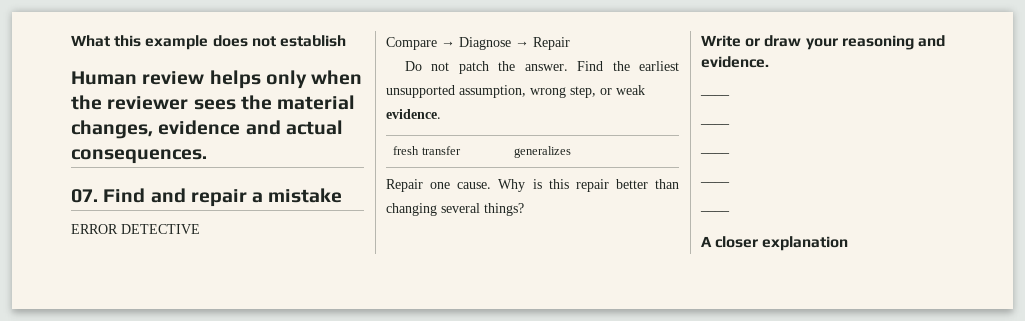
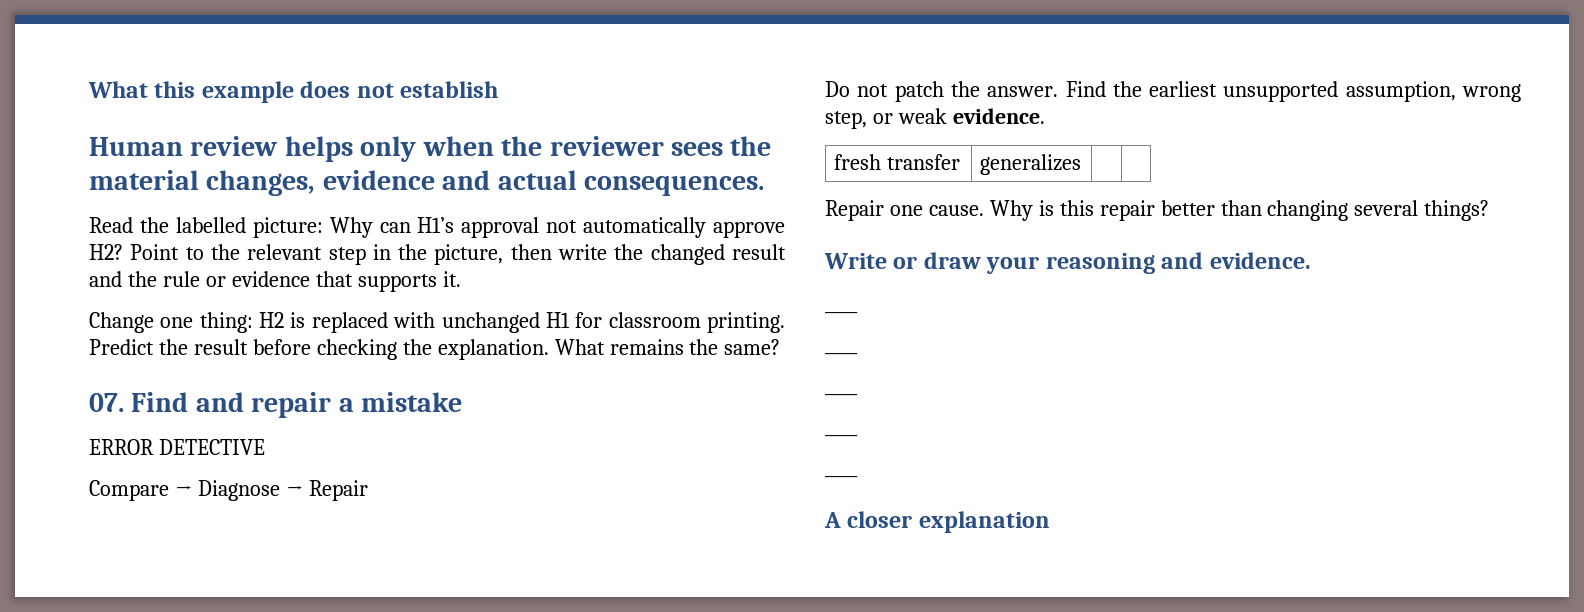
+ Read the labelled picture: Why can H1’s approval not automatically approve H2? Point to the relevant step in the picture, then write the changed result and the rule or evidence that supports it.
+ Change one thing: H2 is replaced with unchanged H1 for classroom printing. Predict the result before checking the explanation. What remains the same?

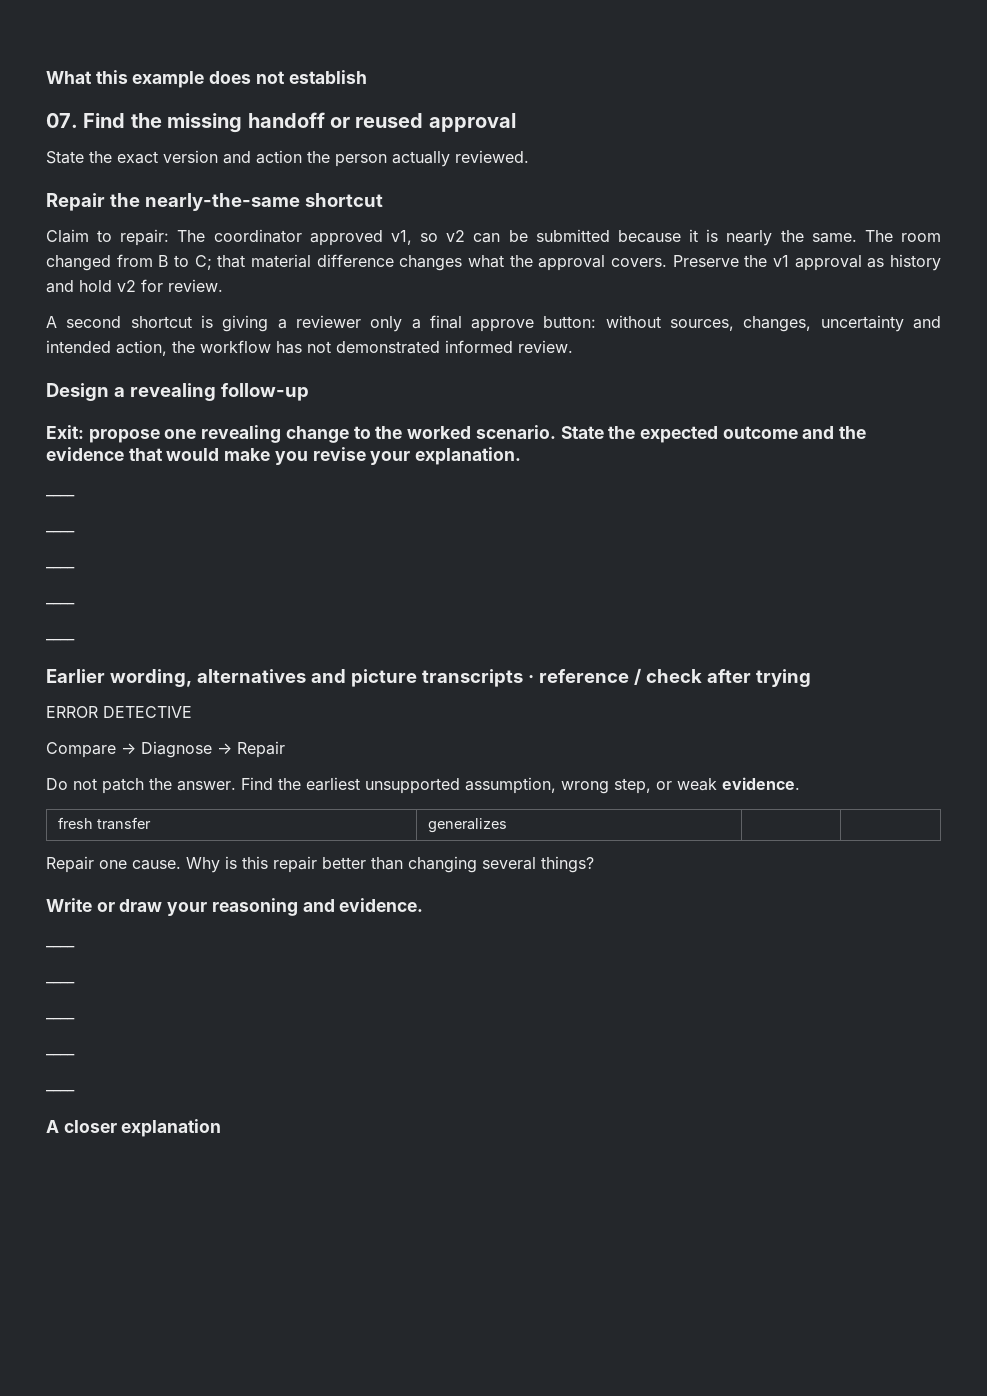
- Human review helps only when the reviewer sees the material changes, evidence and actual consequences.
- Read the labelled picture: Why can H1’s approval not automatically approve H2? Point to the relevant step in the picture, then write the changed result and the rule or evidence that supports it.
- Change one thing: H2 is replaced with unchanged H1 for classroom printing. Predict the result before checking the explanation. What remains the same?
- 07. Find and repair a mistake
+ 07. Find the missing handoff or reused approval
+ State the exact version and action the person actually reviewed.
+ Repair the nearly-the-same shortcut
+ Claim to repair: The coordinator approved v1, so v2 can be submitted because it is nearly the same. The room changed from B to C; that material difference changes what the approval covers. Preserve the v1 approval as history and hold v2 for review.
+ A second shortcut is giving a reviewer only a final approve button: without sources, changes, uncertainty and intended action, the workflow has not demonstrated informed review.
+ Design a revealing follow-up
+ Exit: propose one revealing change to the worked scenario. State the expected outcome and the evidence that would make you revise your explanation.
+ ____
+ ____
+ ____
+ ____
+ ____
+ Earlier wording, alternatives and picture transcripts · reference / check after trying

